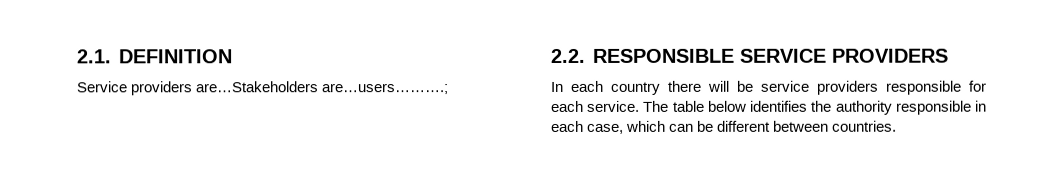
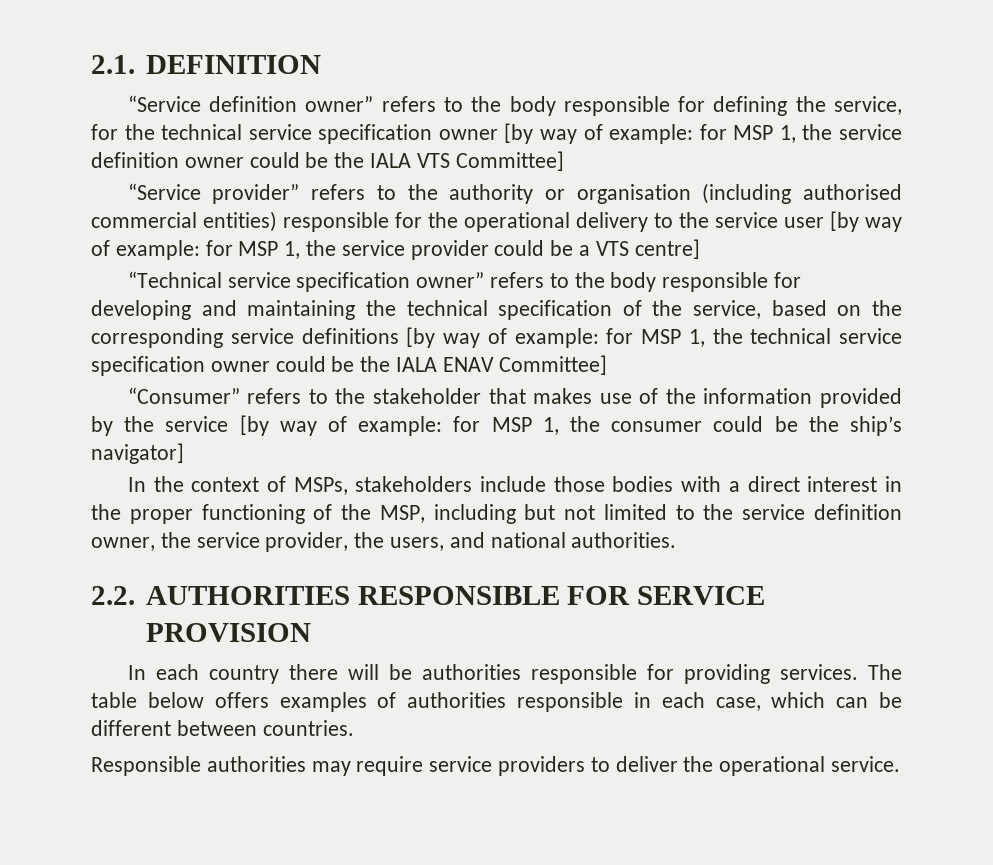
- Service providers are…Stakeholders are…users……….;
- 2.2. RESPONSIBLE SERVICE PROVIDERS
+ “Service definition owner” refers to the body responsible for defining the service, for the technical service specification owner [by way of example: for MSP 1, the service definition owner could be the IALA VTS Committee]
+ “Service provider” refers to the authority or organisation (including authorised commercial entities) responsible for the operational delivery to the service user [by way of example: for MSP 1, the service provider could be a VTS centre]
+ “Technical service specification owner” refers to the body responsible for developing and maintaining the technical specification of the service, based on the corresponding service definitions [by way of example: for MSP 1, the technical service specification owner could be the IALA ENAV Committee]
+ “Consumer” refers to the stakeholder that makes use of the information provided by the service [by way of example: for MSP 1, the consumer could be the ship’s navigator]
+ In the context of MSPs, stakeholders include those bodies with a direct interest in the proper functioning of the MSP, including but not limited to the service definition owner, the service provider, the users, and national authorities.
+ 2.2. AUTHORITIES RESPONSIBLE FOR SERVICE PROVISION
- In each country there will be service providers responsible for each service. The table below identifies the authority responsible in each case, which can be different between countries.
+ In each country there will be authorities responsible for providing services. The table below offers examples of authorities responsible in each case, which can be different between countries.
+ Responsible authorities may require service providers to deliver the operational service.

